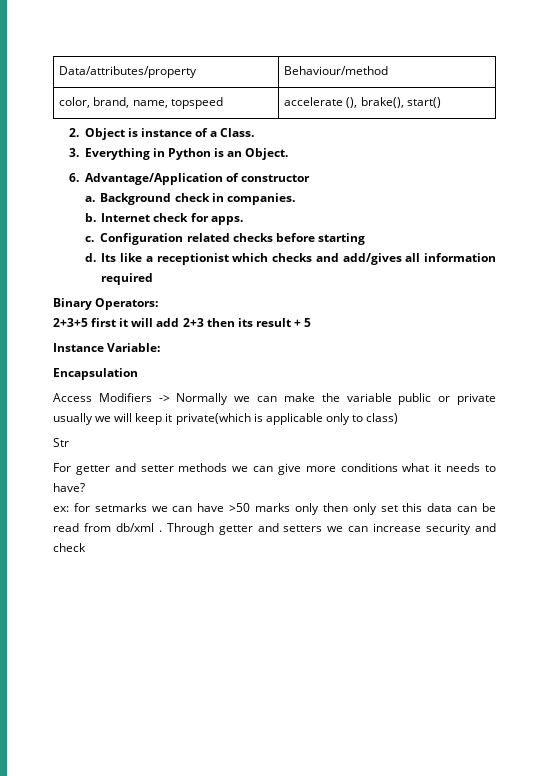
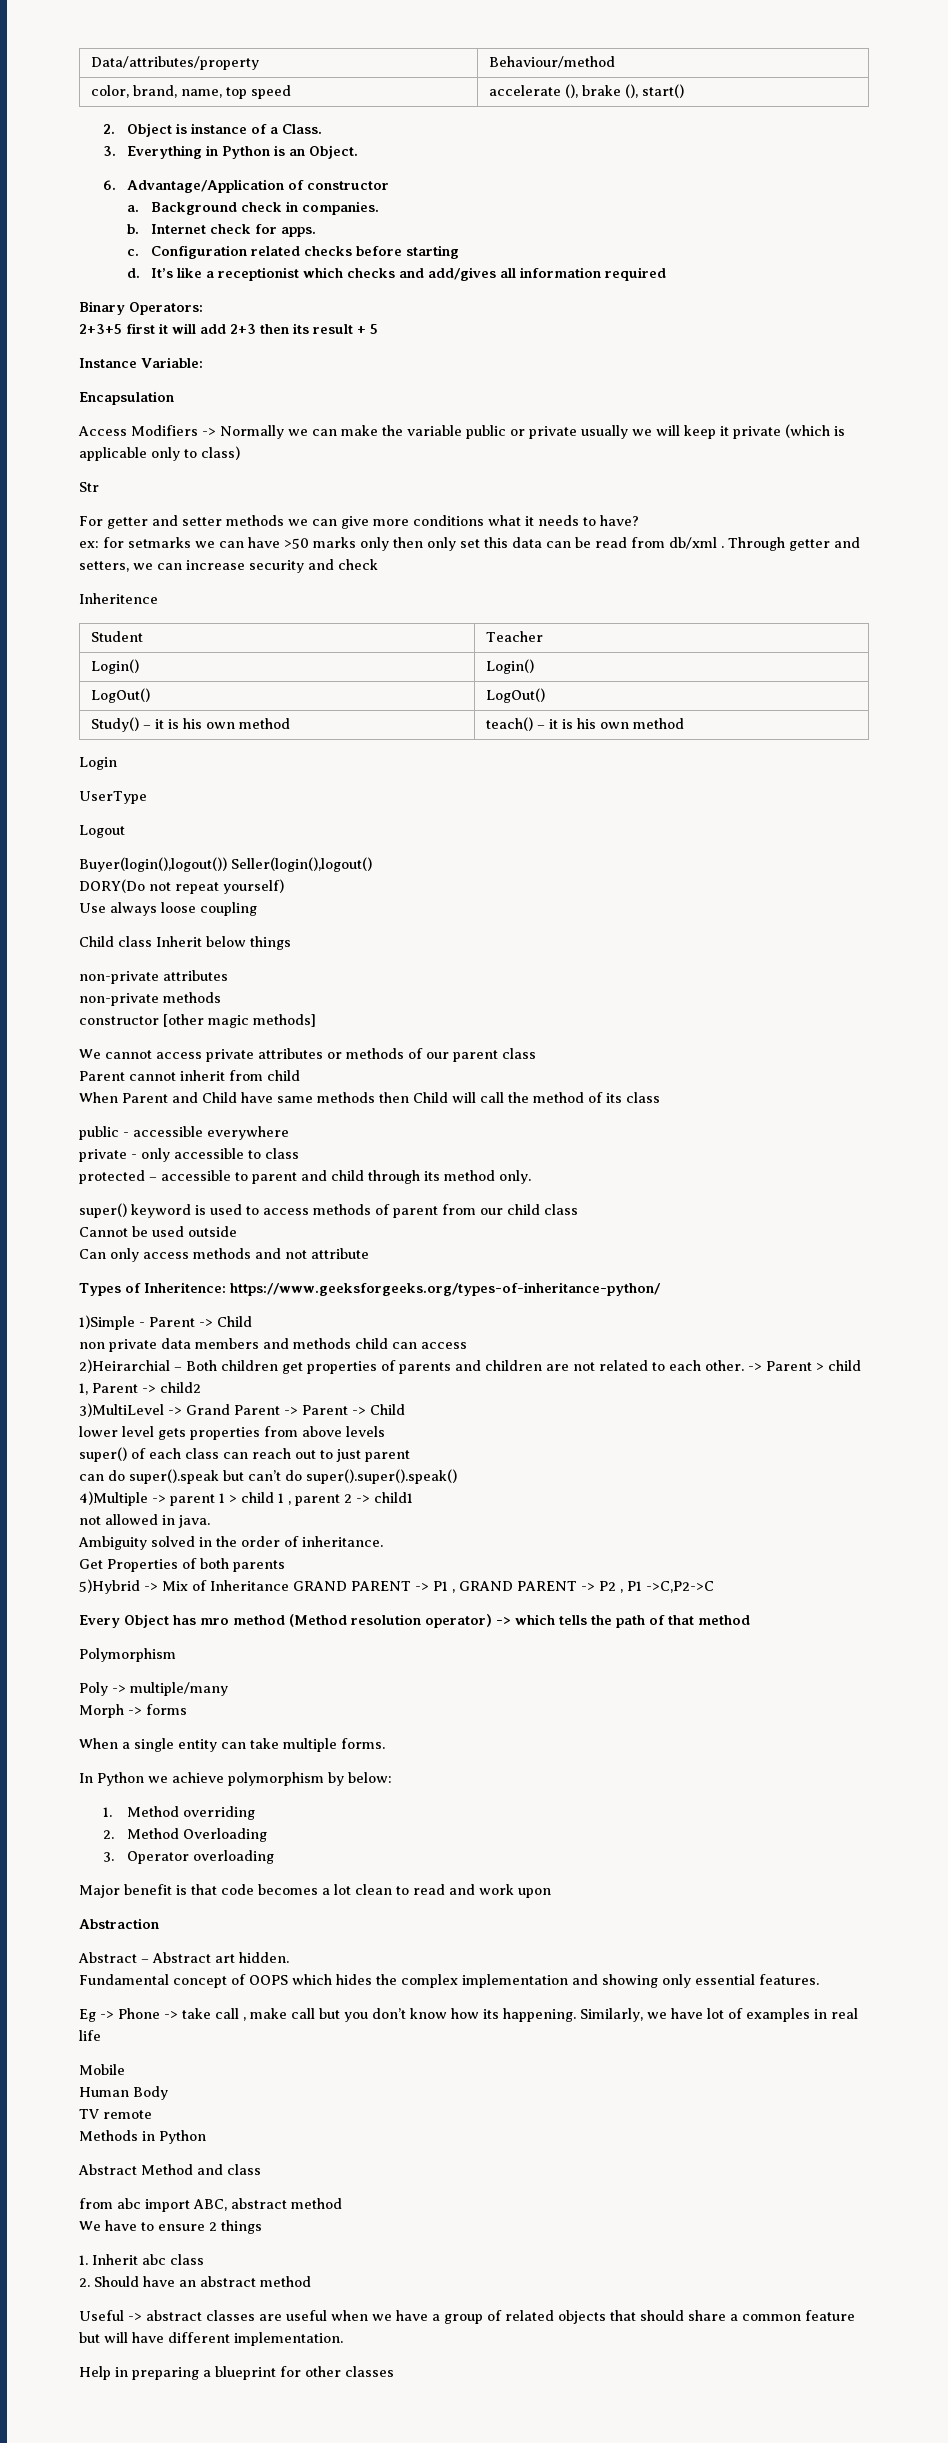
- color, brand, name, topspeed | accelerate (), brake(), start()
+ color, brand, name, top speed | accelerate (), brake (), start()
- Its like a receptionist which checks and add/gives all information required
+ It’s like a receptionist which checks and add/gives all information required
- Access Modifiers -> Normally we can make the variable public or private usually we will keep it private(which is applicable only to class)
+ Access Modifiers -> Normally we can make the variable public or private usually we will keep it private (which is applicable only to class)
- Through getter and setters we can increase security and check
+ Through getter and setters, we can increase security and check
+ Inheritence
+ Student | Teacher
+ Login() | Login()
+ LogOut() | LogOut()
+ Study() – it is his own method | teach() – it is his own method
+ Login
+ UserType
+ Logout
+ Buyer(login(),logout()) Seller(login(),logout()
+ DORY(Do not repeat yourself)
+ Use always loose coupling
+ Child class Inherit below things
+ non-private attributes
+ non-private methods
+ constructor [other magic methods]
+ We cannot access private attributes or methods of our parent class
+ Parent cannot inherit from child
+ When Parent and Child have same methods then Child will call the method of its class
+ public - accessible everywhere
+ private - only accessible to class
+ protected – accessible to parent and child through its method only.
+ super() keyword is used to access methods of parent from our child class
+ Cannot be used outside
+ Can only access methods and not attribute
+ Types of Inheritence: https://www.geeksforgeeks.org/types-of-inheritance-python/
+ 1)Simple - Parent -> Child
+ non private data members and methods child can access
+ 2)Heirarchial – Both children get properties of parents and children are not related to each other. -> Parent > child 1, Parent -> child2
+ 3)MultiLevel -> Grand Parent -> Parent -> Child
+ lower level gets properties from above levels
+ super() of each class can reach out to just parent
+ can do super().speak but can’t do super().super().speak()
+ 4)Multiple -> parent 1 > child 1 , parent 2 -> child1
+ not allowed in java.
+ Ambiguity solved in the order of inheritance.
+ Get Properties of both parents
+ 5)Hybrid -> Mix of Inheritance GRAND PARENT -> P1 , GRAND PARENT -> P2 , P1 ->C,P2->C
+ Every Object has mro method (Method resolution operator) -> which tells the path of that method
+ Polymorphism
+ Poly -> multiple/many
+ Morph -> forms
+ When a single entity can take multiple forms.
+ In Python we achieve polymorphism by below:
+ 1. Method overriding
+ 2. Method Overloading
+ 3. Operator overloading
+ Major benefit is that code becomes a lot clean to read and work upon
+ Abstraction
+ Abstract – Abstract art hidden.
+ Fundamental concept of OOPS which hides the complex implementation and showing only essential features.
+ Eg -> Phone -> take call , make call but you don’t know how its happening. Similarly, we have lot of examples in real life
+ Mobile
+ Human Body
+ TV remote
+ Methods in Python
+ Abstract Method and class
+ from abc import ABC, abstract method
+ We have to ensure 2 things
+ 1. Inherit abc class
+ 2. Should have an abstract method
+ Useful -> abstract classes are useful when we have a group of related objects that should share a common feature but will have different implementation.
+ Help in preparing a blueprint for other classes

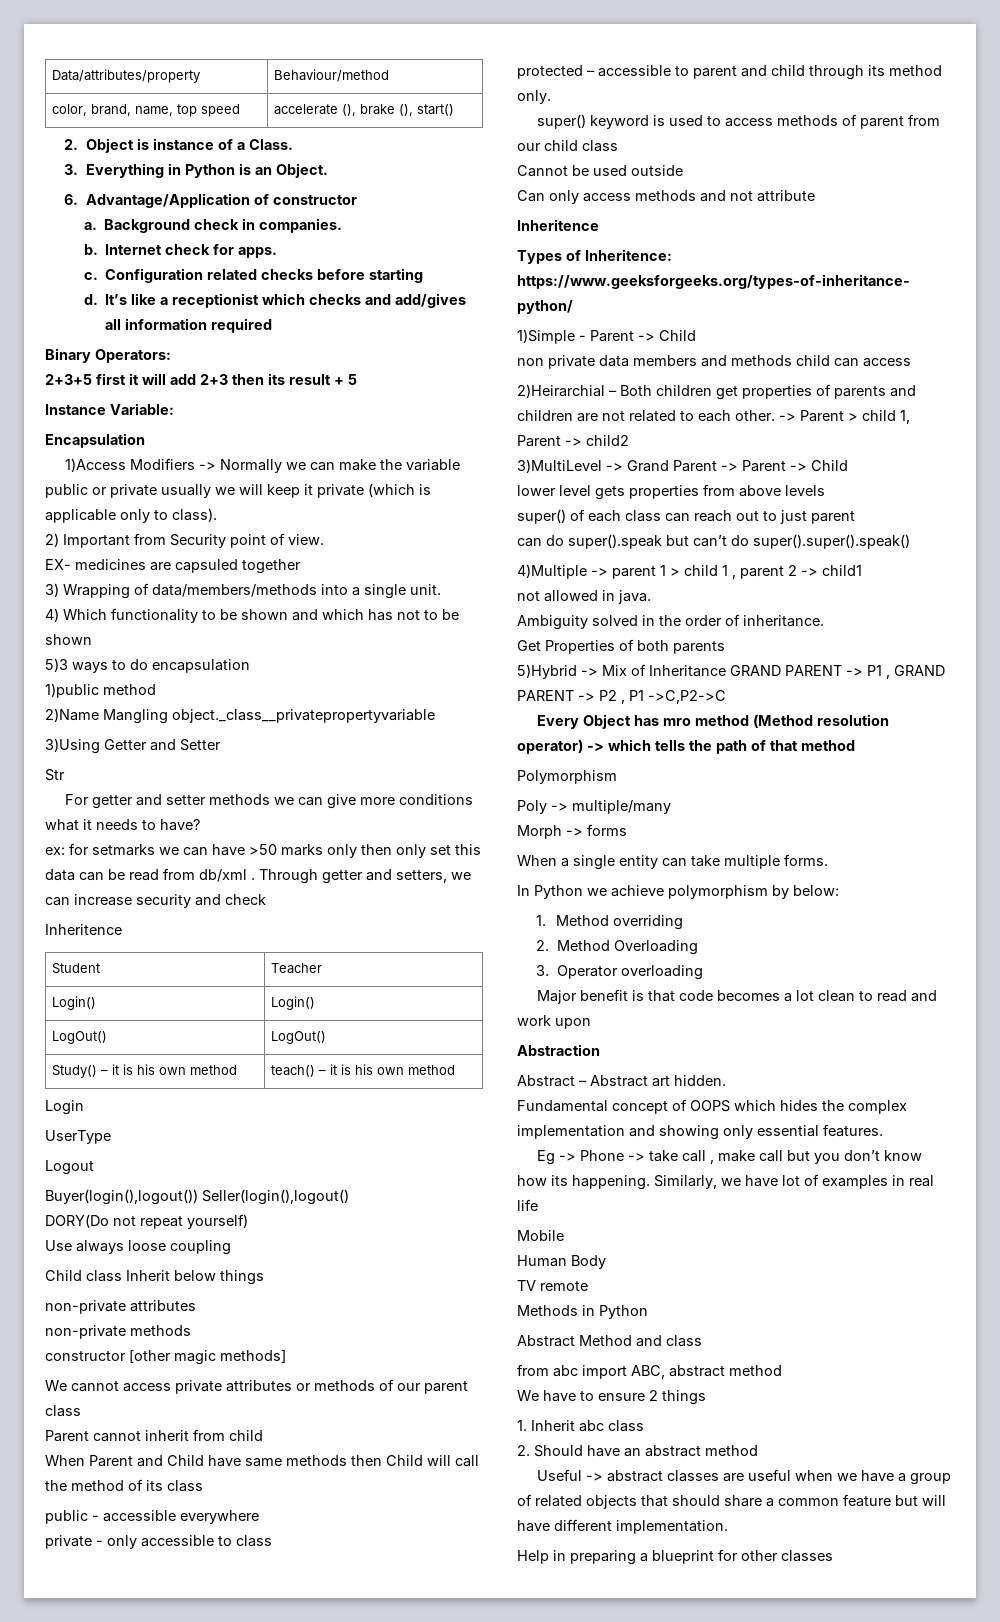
- Access Modifiers -> Normally we can make the variable public or private usually we will keep it private (which is applicable only to class)
+ 1)Access Modifiers -> Normally we can make the variable public or private usually we will keep it private (which is applicable only to class).
+ 2) Important from Security point of view.
+ EX- medicines are capsuled together
+ 3) Wrapping of data/members/methods into a single unit.
+ 4) Which functionality to be shown and which has not to be shown
+ 5)3 ways to do encapsulation
+ 1)public method
+ 2)Name Mangling object._class__privatepropertyvariable
+ 3)Using Getter and Setter
  Can only access methods and not attribute
+ Inheritence

